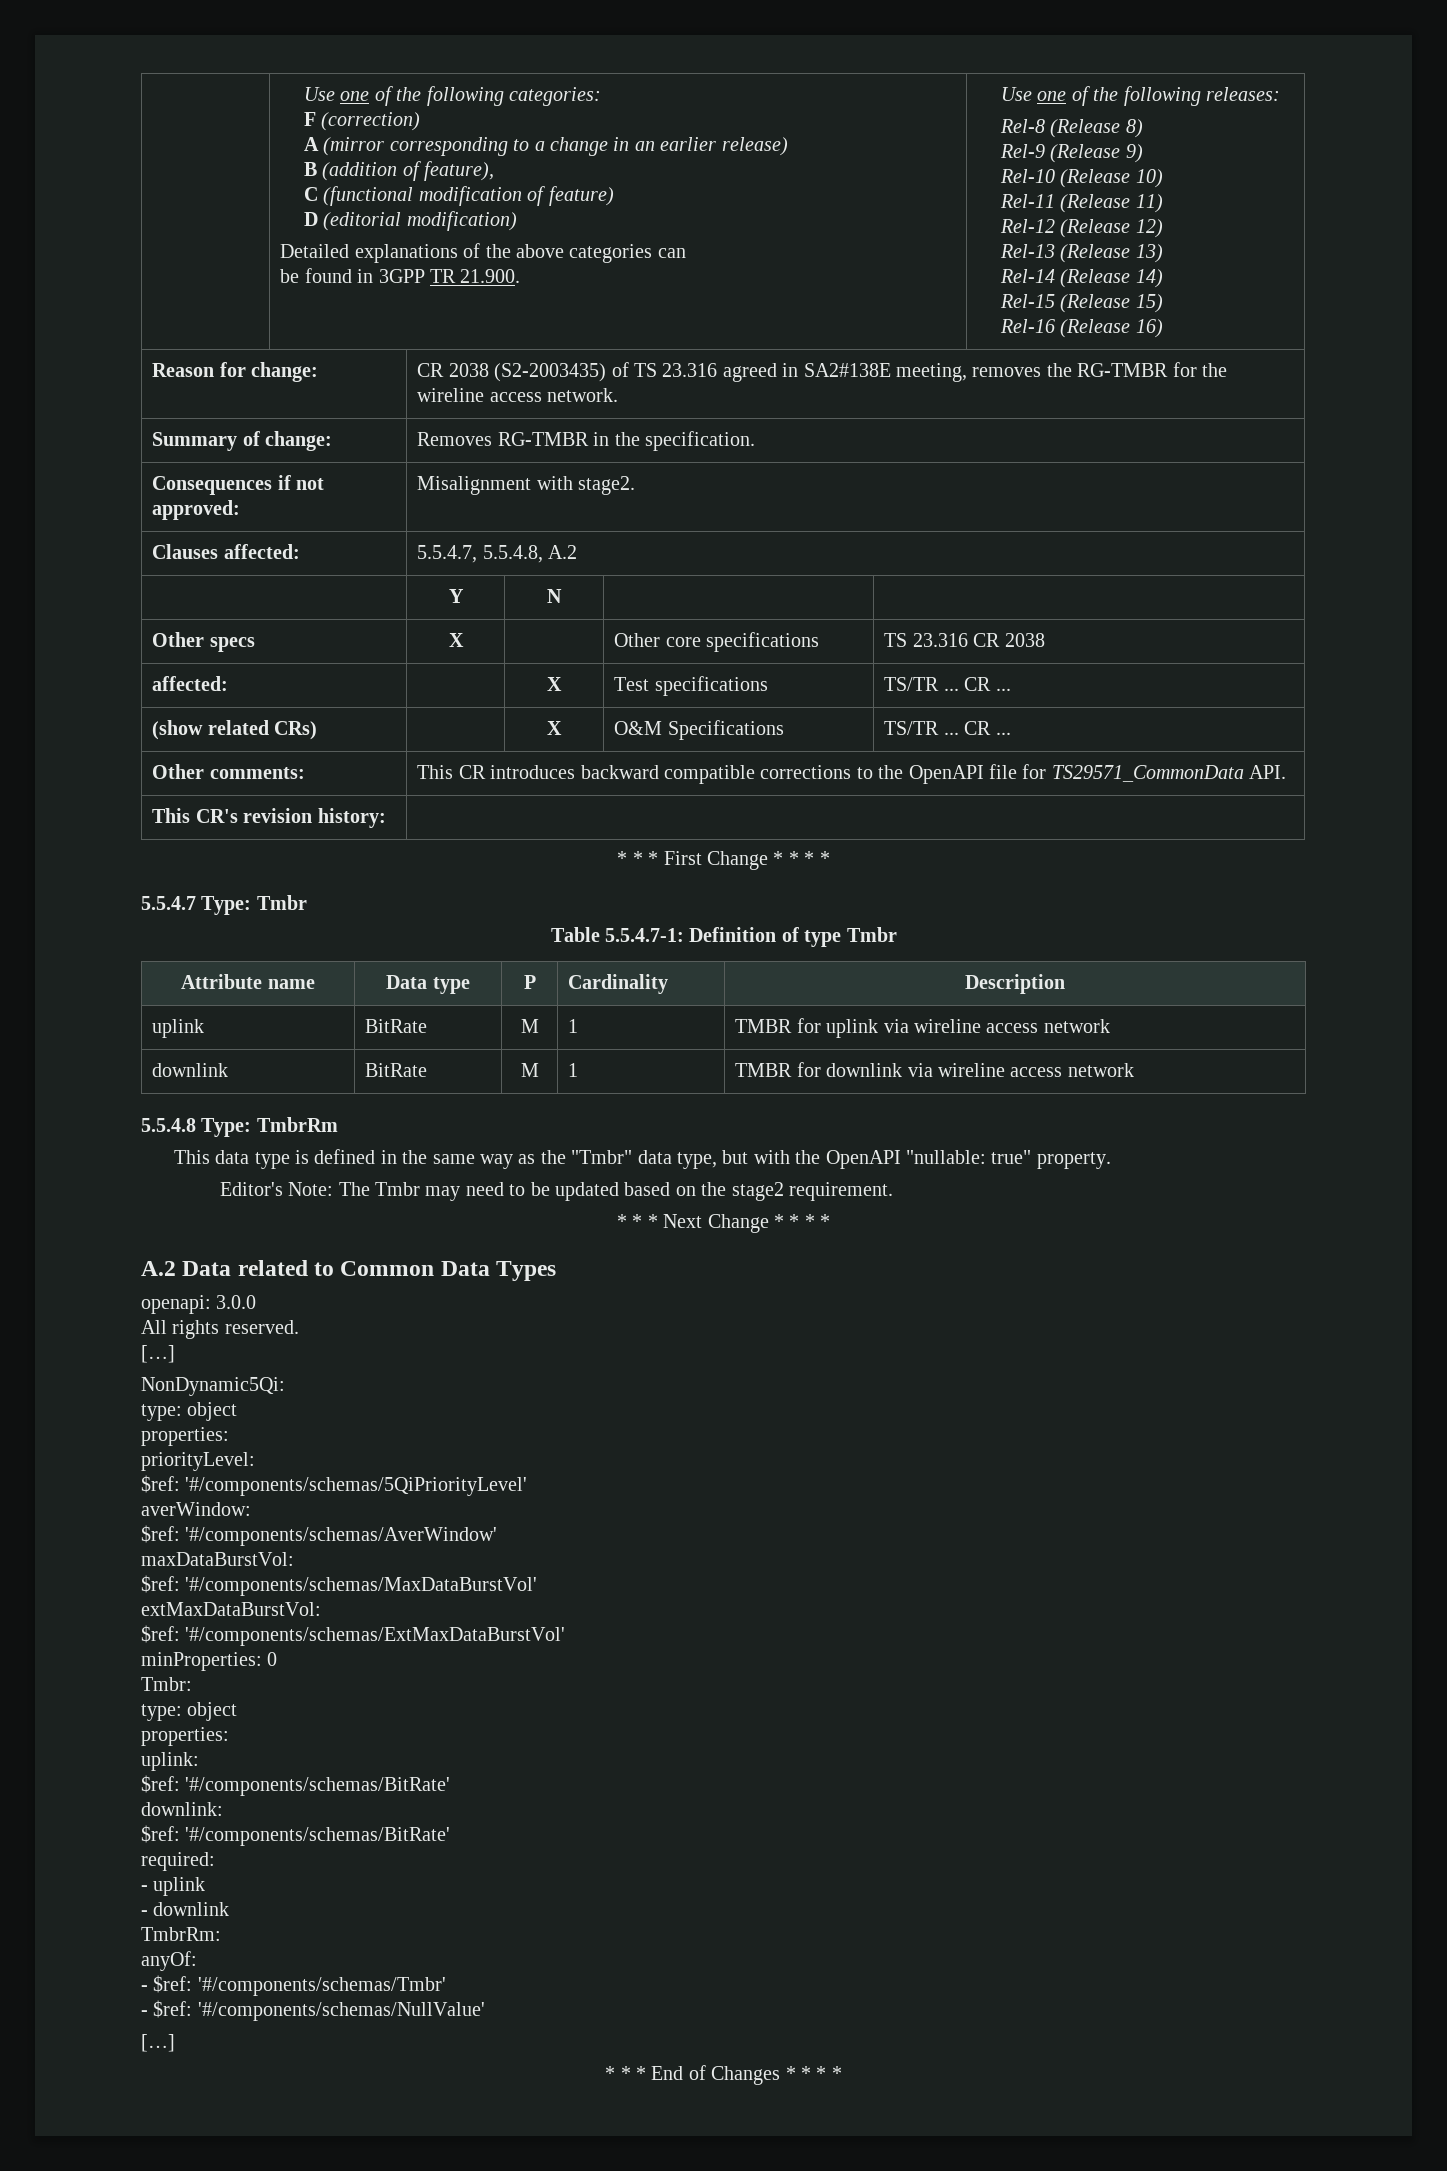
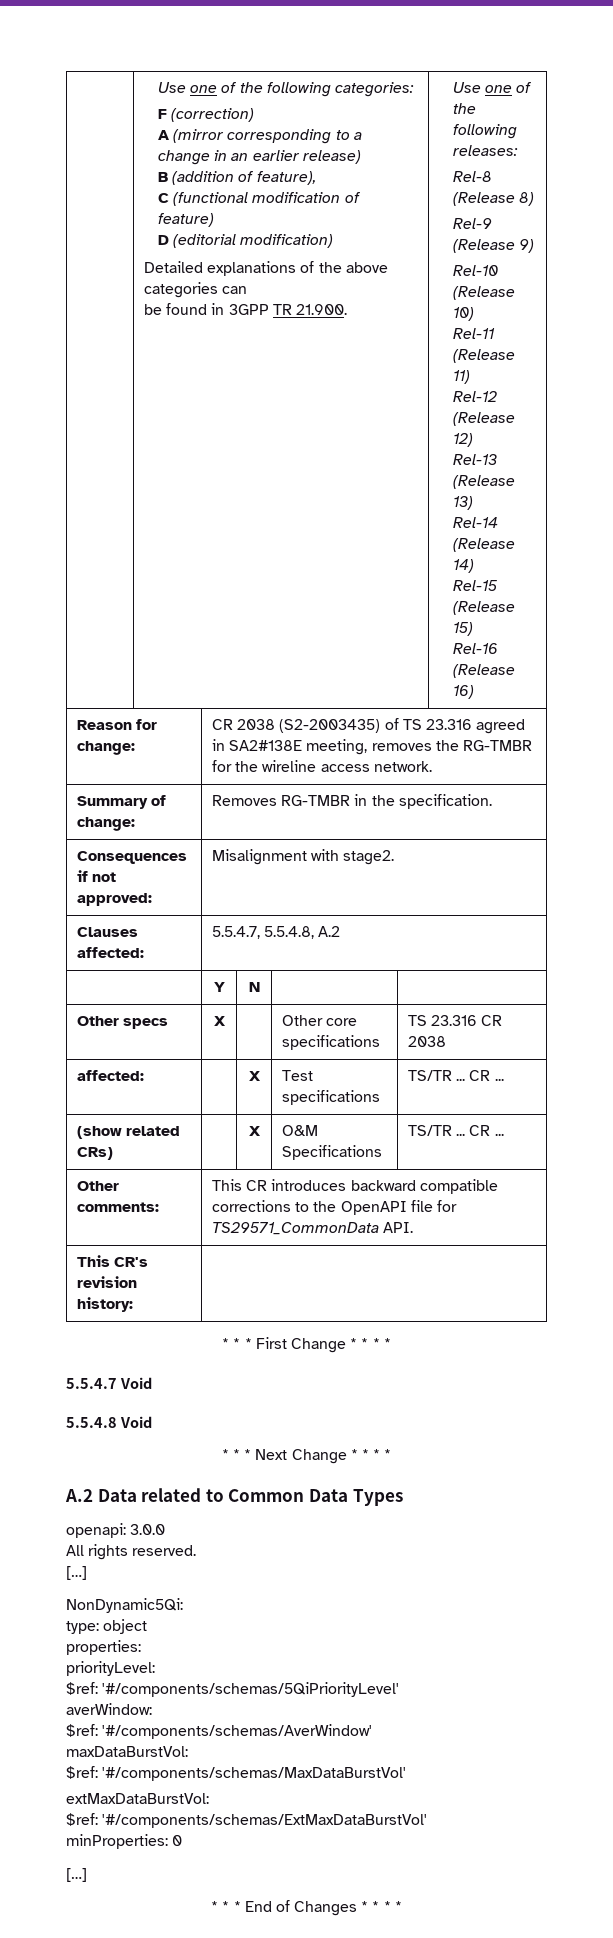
- 5.5.4.7 Type: Tmbr
- Table 5.5.4.7-1: Definition of type Tmbr
- Attribute name | Data type | P | Cardinality | Description
- uplink | BitRate | M | 1 | TMBR for uplink via wireline access network
- downlink | BitRate | M | 1 | TMBR for downlink via wireline access network
- 5.5.4.8 Type: TmbrRm
- This data type is defined in the same way as the "Tmbr" data type, but with the OpenAPI "nullable: true" property.
- Editor's Note: The Tmbr may need to be updated based on the stage2 requirement.
+ 5.5.4.7 Void
+ 5.5.4.8 Void
- Tmbr:
- type: object
- properties:
- uplink:
- $ref: '#/components/schemas/BitRate'
- downlink:
- $ref: '#/components/schemas/BitRate'
- required:
- - uplink
- - downlink
- TmbrRm:
- anyOf:
- - $ref: '#/components/schemas/Tmbr'
- - $ref: '#/components/schemas/NullValue'

